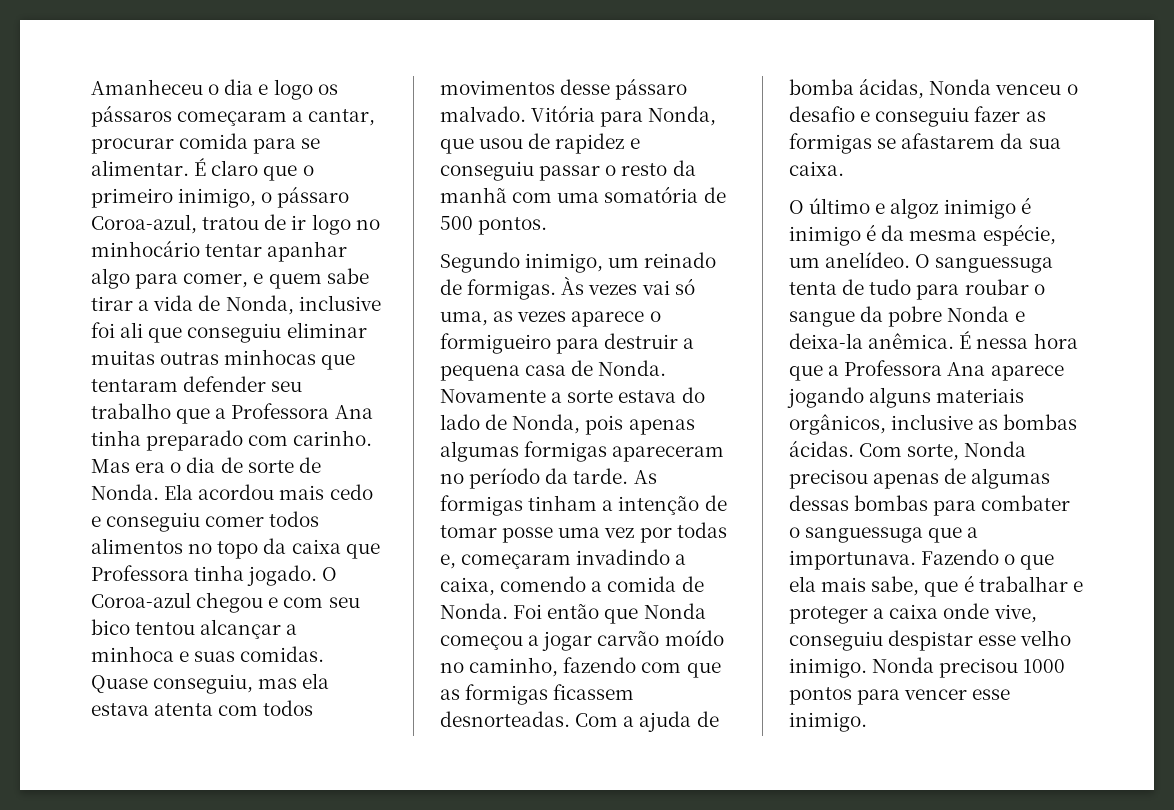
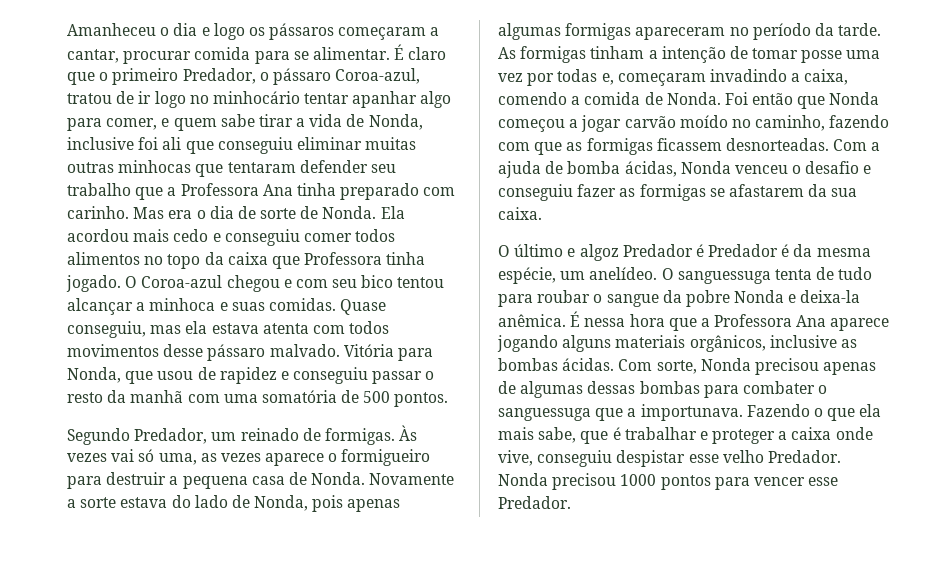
- É claro que o primeiro inimigo, o pássaro Coroa-azul, tratou de ir logo no minhocário tentar apanhar algo para comer, e quem sabe tirar a vida de Nonda, inclusive foi ali que conseguiu eliminar muitas outras minhocas que tentaram defender seu trabalho que a Professora Ana tinha preparado com carinho.
+ É claro que o primeiro Predador, o pássaro Coroa-azul, tratou de ir logo no minhocário tentar apanhar algo para comer, e quem sabe tirar a vida de Nonda, inclusive foi ali que conseguiu eliminar muitas outras minhocas que tentaram defender seu trabalho que a Professora Ana tinha preparado com carinho.
- Segundo inimigo, um reinado de formigas.
+ Segundo Predador, um reinado de formigas.
- O último e algoz inimigo é inimigo é da mesma espécie, um anelídeo.
+ O último e algoz Predador é Predador é da mesma espécie, um anelídeo.
- Fazendo o que ela mais sabe, que é trabalhar e proteger a caixa onde vive, conseguiu despistar esse velho inimigo.
+ Fazendo o que ela mais sabe, que é trabalhar e proteger a caixa onde vive, conseguiu despistar esse velho Predador.
- Nonda precisou 1000 pontos para vencer esse inimigo.
+ Nonda precisou 1000 pontos para vencer esse Predador.

